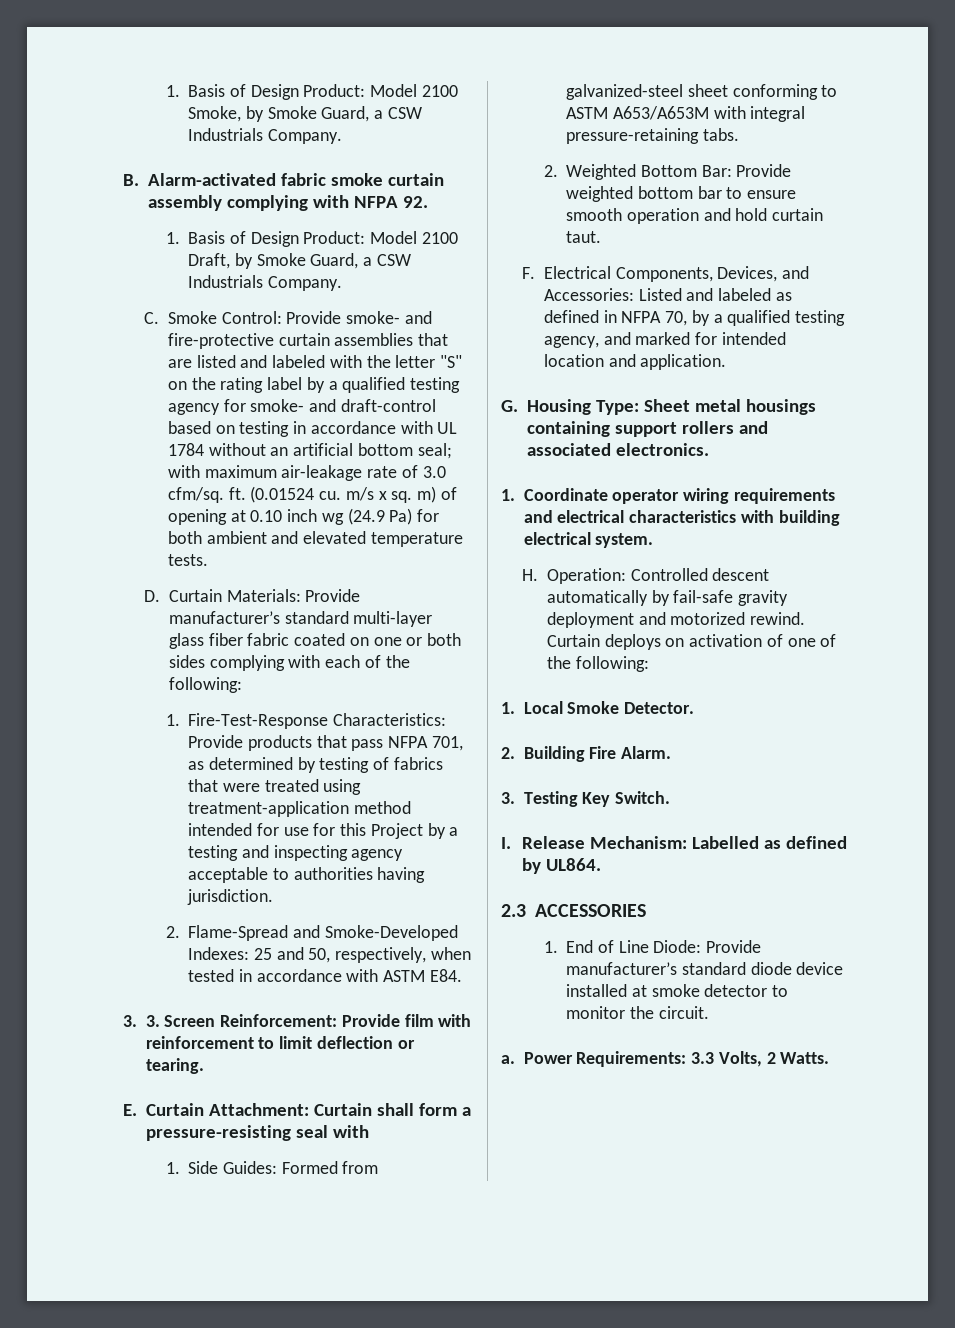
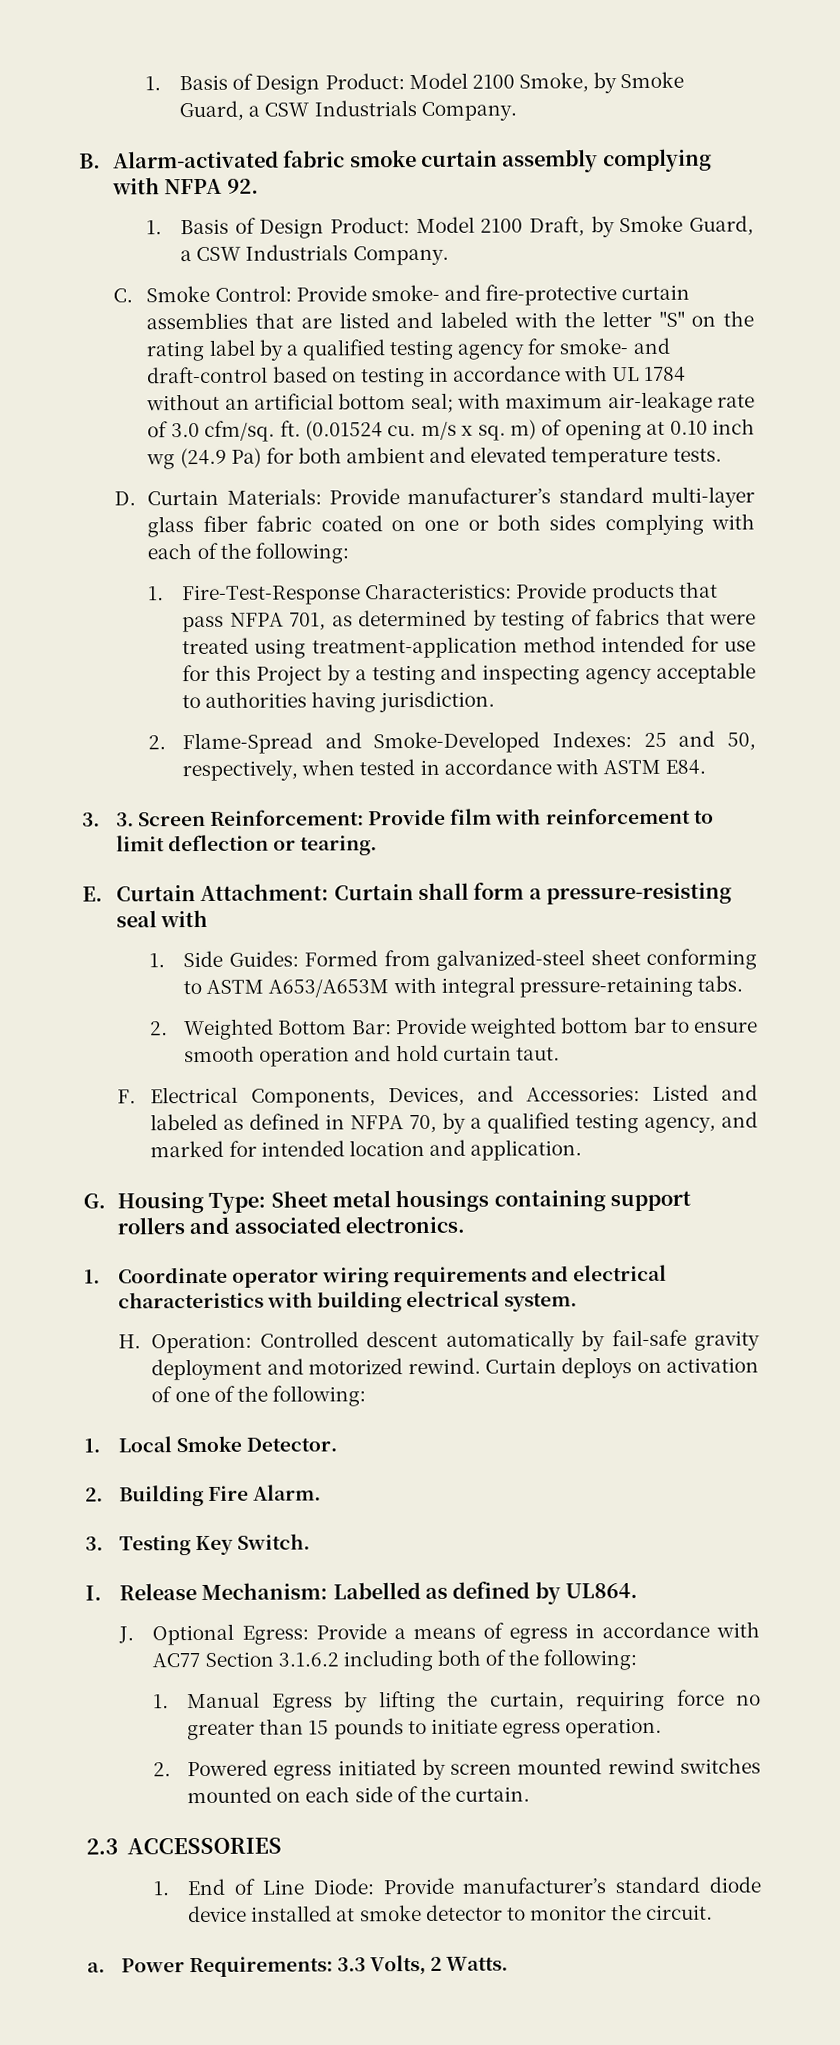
+ J. Optional Egress: Provide a means of egress in accordance with AC77 Section 3.1.6.2 including both of the following:
+ 1. Manual Egress by lifting the curtain, requiring force no greater than 15 pounds to initiate egress operation.
+ 2. Powered egress initiated by screen mounted rewind switches mounted on each side of the curtain.

